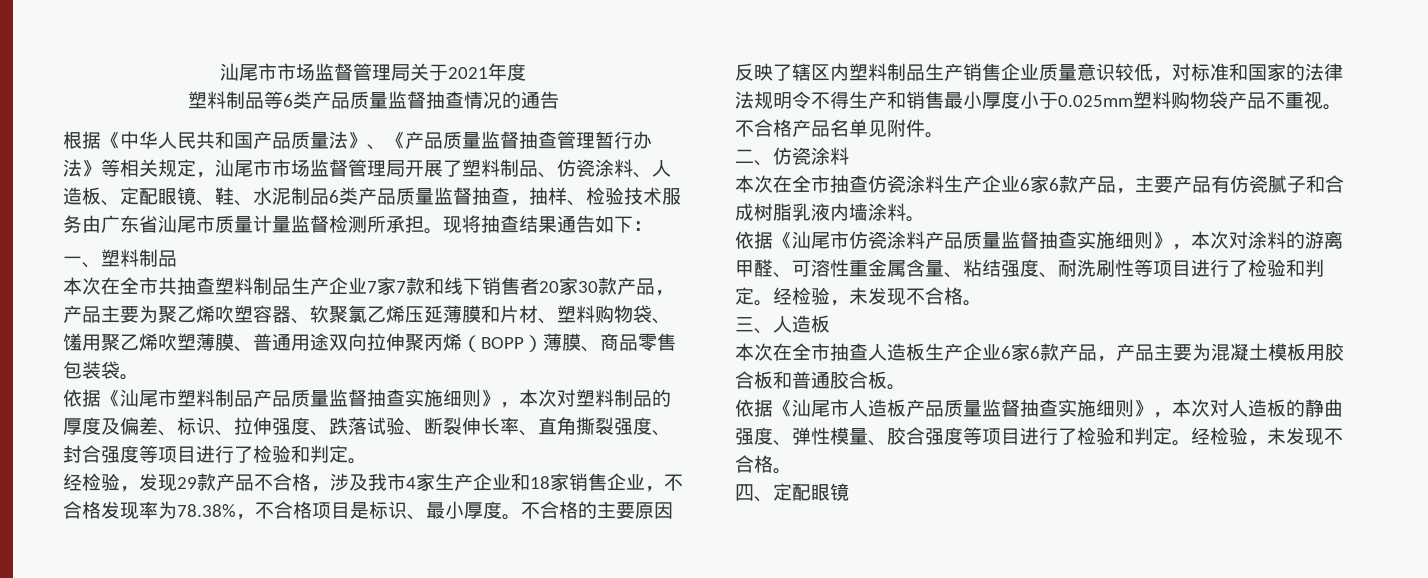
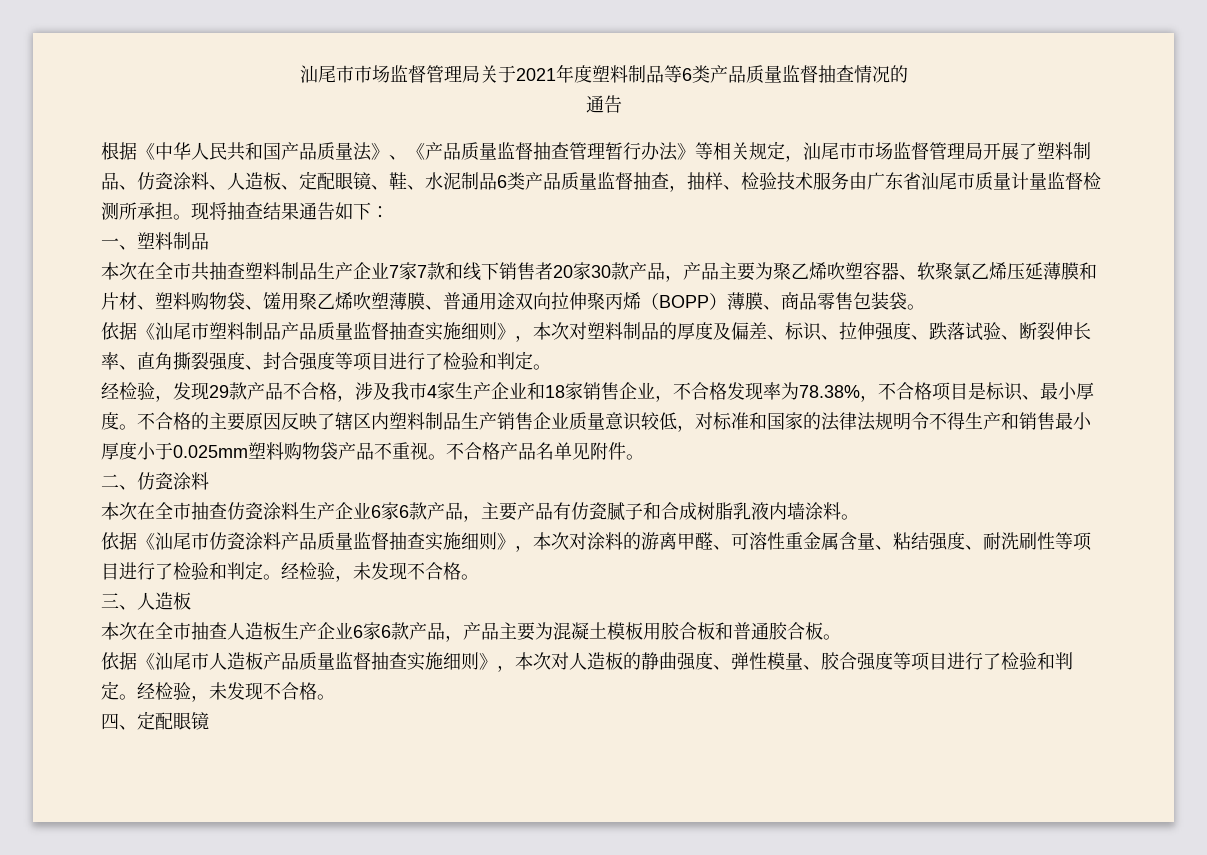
- 汕尾市市场监督管理局关于2021年度
- 塑料制品等6类产品质量监督抽查情况的通告
+ 汕尾市市场监督管理局关于2021年度塑料制品等6类产品质量监督抽查情况的
+ 通告

